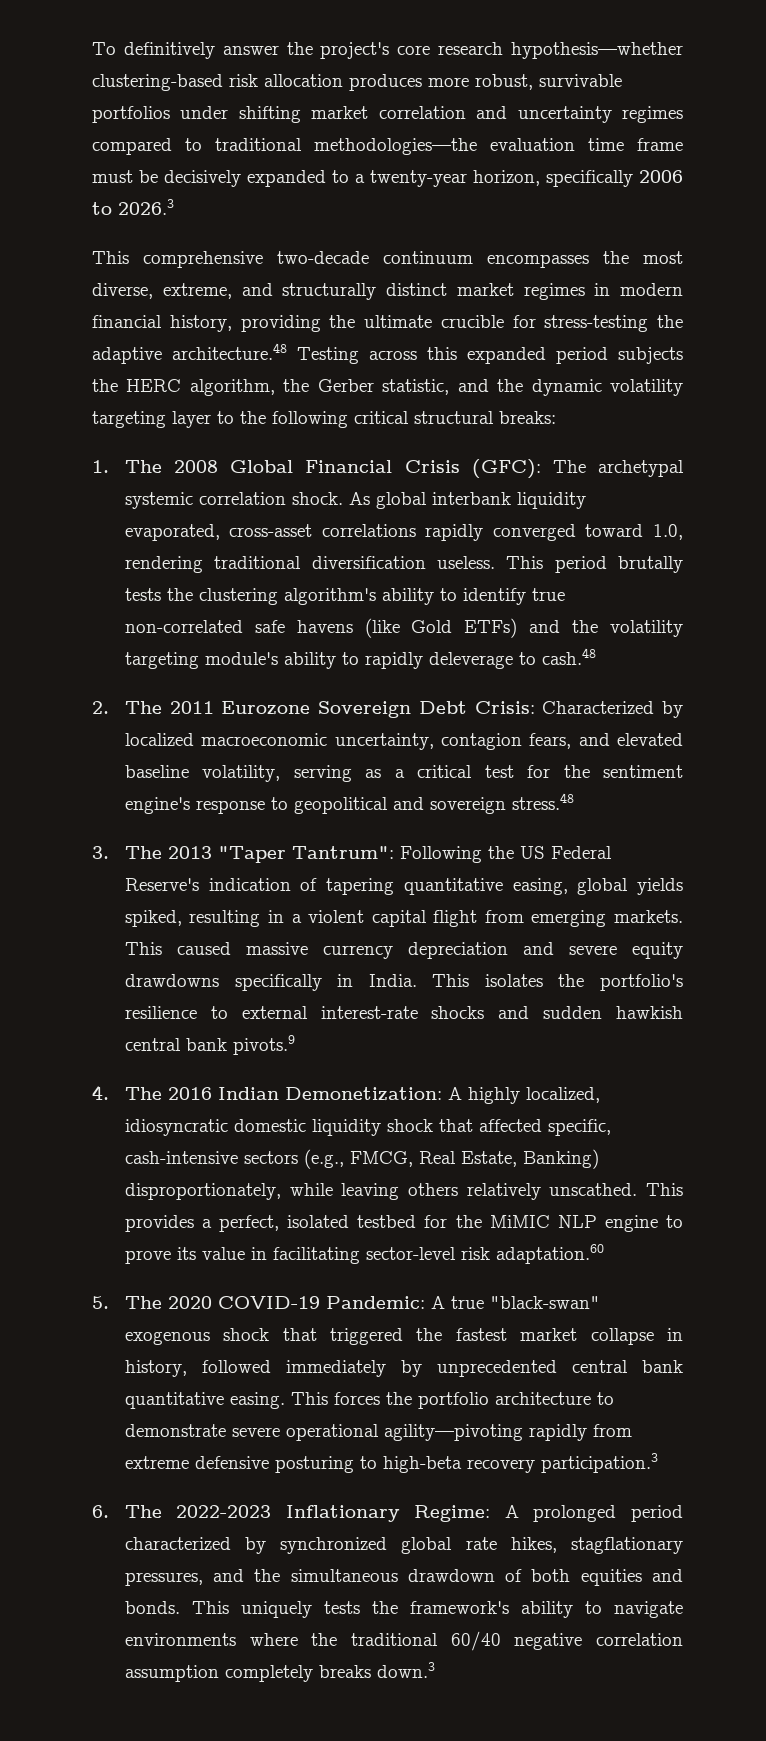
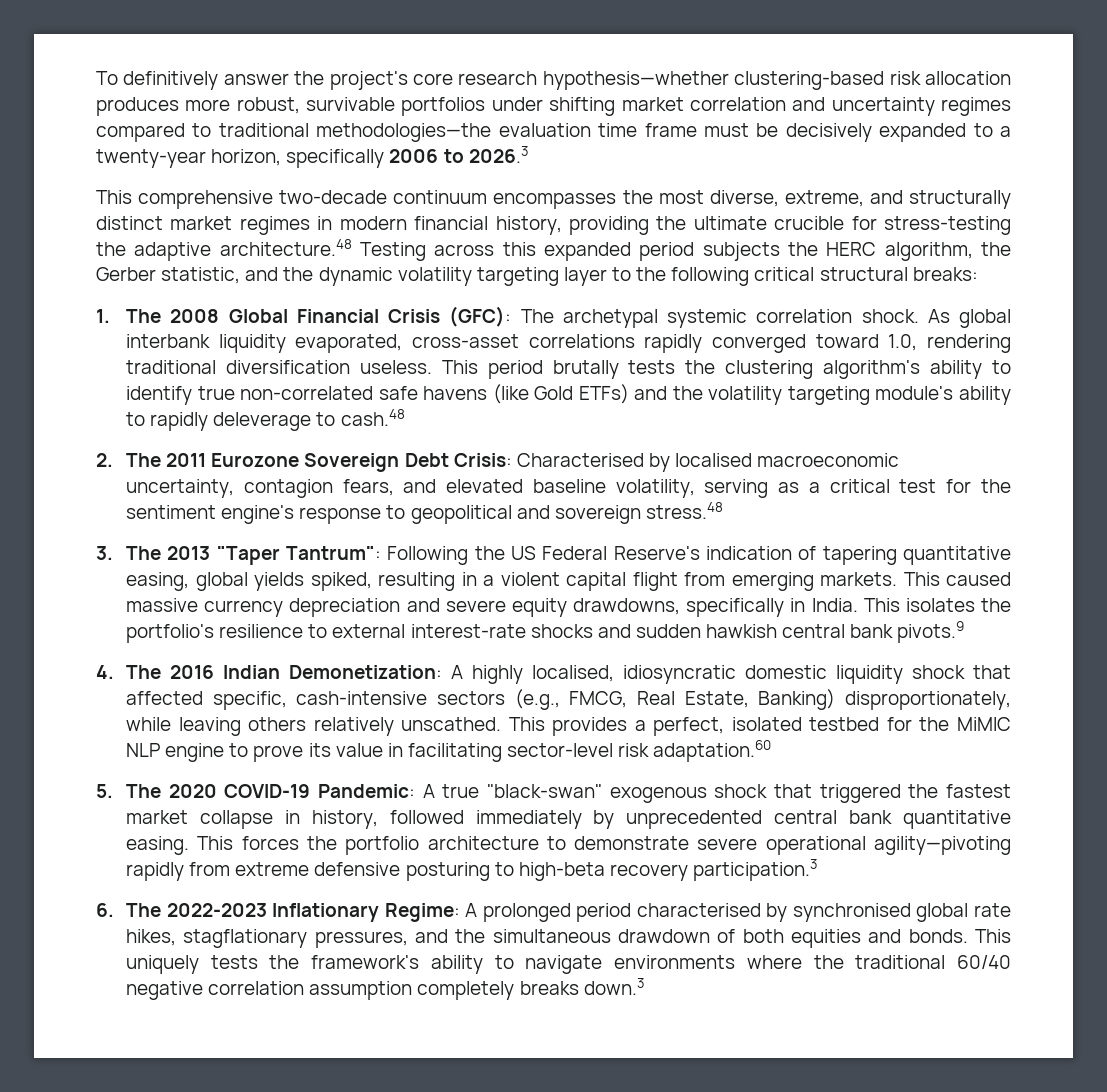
- 2. The 2011 Eurozone Sovereign Debt Crisis: Characterized by localized macroeconomic uncertainty, contagion fears, and elevated baseline volatility, serving as a critical test for the sentiment engine's response to geopolitical and sovereign stress.48
+ 2. The 2011 Eurozone Sovereign Debt Crisis: Characterised by localised macroeconomic uncertainty, contagion fears, and elevated baseline volatility, serving as a critical test for the sentiment engine's response to geopolitical and sovereign stress.48
- This caused massive currency depreciation and severe equity drawdowns specifically in India.
+ This caused massive currency depreciation and severe equity drawdowns, specifically in India.
- 4. The 2016 Indian Demonetization: A highly localized, idiosyncratic domestic liquidity shock that affected specific, cash-intensive sectors (e.g., FMCG, Real Estate, Banking) disproportionately, while leaving others relatively unscathed.
+ 4. The 2016 Indian Demonetization: A highly localised, idiosyncratic domestic liquidity shock that affected specific, cash-intensive sectors (e.g., FMCG, Real Estate, Banking) disproportionately, while leaving others relatively unscathed.
- 6. The 2022-2023 Inflationary Regime: A prolonged period characterized by synchronized global rate hikes, stagflationary pressures, and the simultaneous drawdown of both equities and bonds.
+ 6. The 2022-2023 Inflationary Regime: A prolonged period characterised by synchronised global rate hikes, stagflationary pressures, and the simultaneous drawdown of both equities and bonds.

